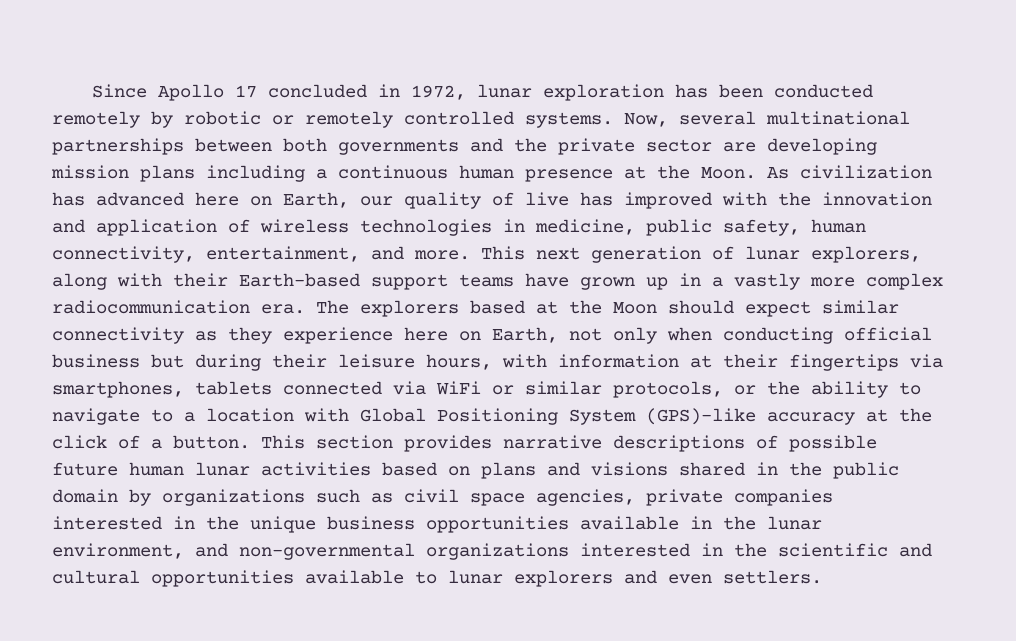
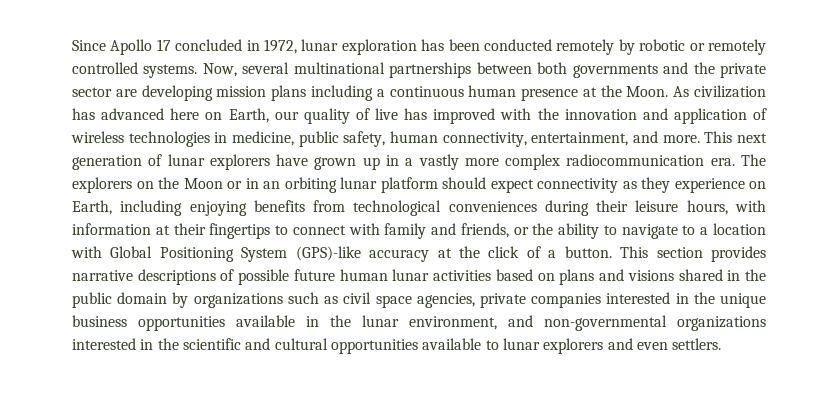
- This next generation of lunar explorers, along with their Earth-based support teams have grown up in a vastly more complex radiocommunication era.
+ This next generation of lunar explorers have grown up in a vastly more complex radiocommunication era.
- The explorers based at the Moon should expect similar connectivity as they experience here on Earth, not only when conducting official business but during their leisure hours, with information at their fingertips via smartphones, tablets connected via WiFi or similar protocols, or the ability to navigate to a location with Global Positioning System (GPS)-like accuracy at the click of a button.
+ The explorers on the Moon or in an orbiting lunar platform should expect connectivity as they experience on Earth, including enjoying benefits from technological conveniences during their leisure hours, with information at their fingertips to connect with family and friends, or the ability to navigate to a location with Global Positioning System (GPS)-like accuracy at the click of a button.

